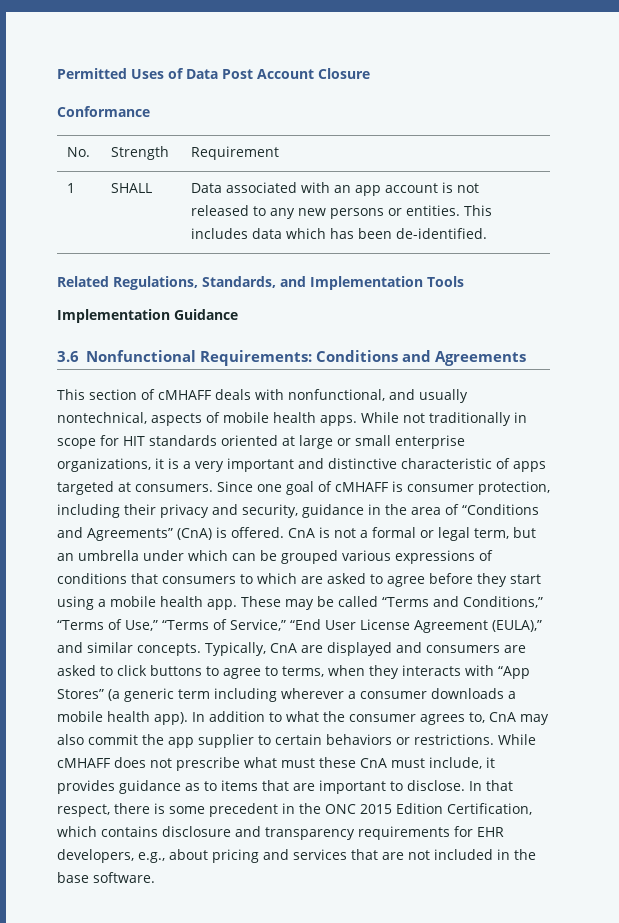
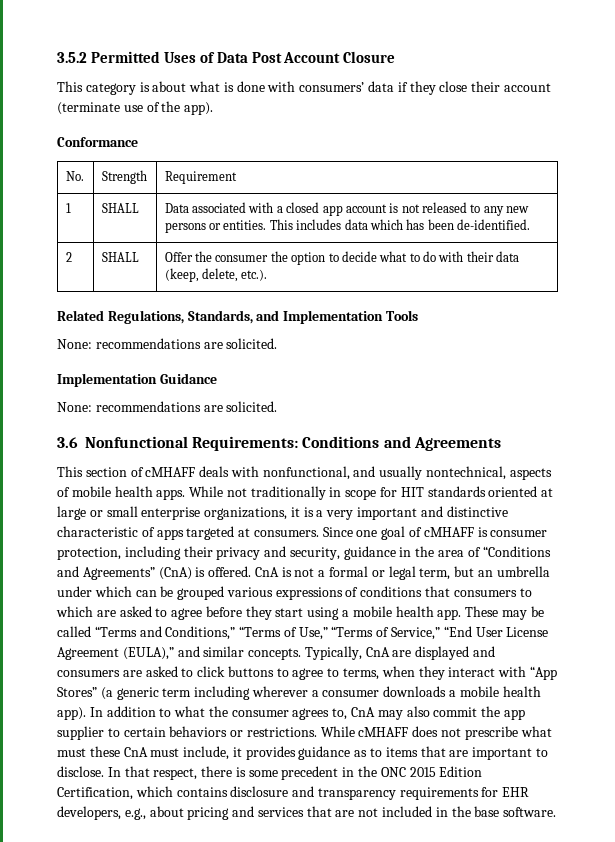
- Permitted Uses of Data Post Account Closure
+ 3.5.2 Permitted Uses of Data Post Account Closure
+ This category is about what is done with consumers’ data if they close their account (terminate use of the app).
- 1 | SHALL | Data associated with an app account is not released to any new persons or entities. This includes data which has been de-identified.
+ 1 | SHALL | Data associated with a closed app account is not released to any new persons or entities. This includes data which has been de-identified.
+ 2 | SHALL | Offer the consumer the option to decide what to do with their data (keep, delete, etc.).
  Related Regulations, Standards, and Implementation Tools
+ None: recommendations are solicited.
  Implementation Guidance
+ None: recommendations are solicited.
- Typically, CnA are displayed and consumers are asked to click buttons to agree to terms, when they interacts with “App Stores” (a generic term including wherever a consumer downloads a mobile health app).
+ Typically, CnA are displayed and consumers are asked to click buttons to agree to terms, when they interact with “App Stores” (a generic term including wherever a consumer downloads a mobile health app).

